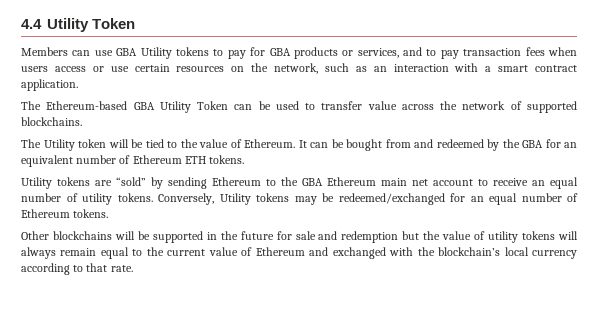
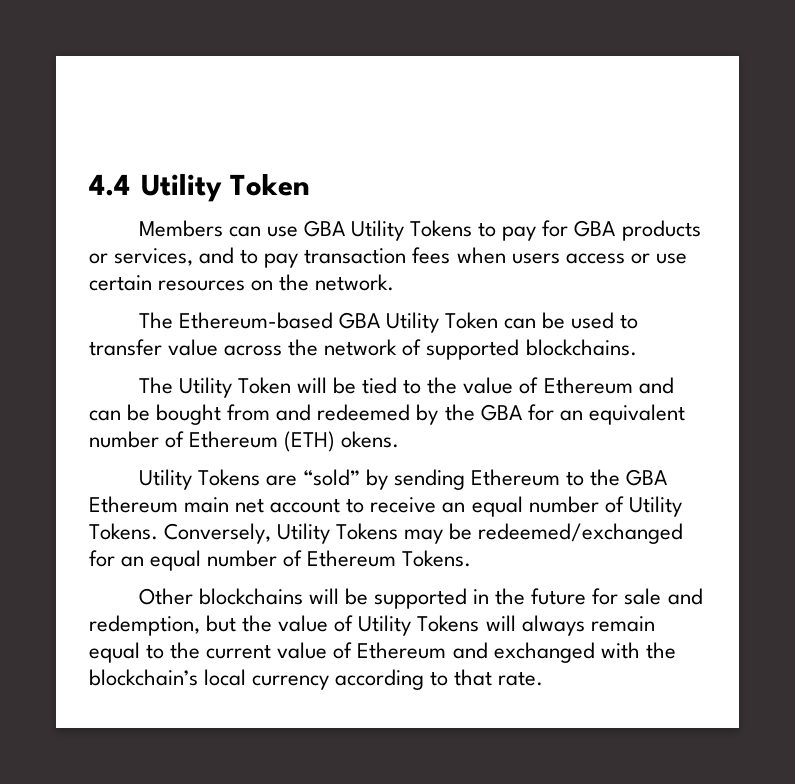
- Members can use GBA Utility tokens to pay for GBA products or services, and to pay transaction fees when users access or use certain resources on the network, such as an interaction with a smart contract application.
+ Members can use GBA Utility Tokens to pay for GBA products or services, and to pay transaction fees when users access or use certain resources on the network.
- The Utility token will be tied to the value of Ethereum. It can be bought from and redeemed by the GBA for an equivalent number of Ethereum ETH tokens.
- Utility tokens are “sold” by sending Ethereum to the GBA Ethereum main net account to receive an equal number of utility tokens.
+ The Utility Token will be tied to the value of Ethereum and can be bought from and redeemed by the GBA for an equivalent number of Ethereum (ETH) okens.
+ Utility Tokens are “sold” by sending Ethereum to the GBA Ethereum main net account to receive an equal number of Utility Tokens.
- Conversely, Utility tokens may be redeemed/exchanged for an equal number of Ethereum tokens.
+ Conversely, Utility Tokens may be redeemed/exchanged for an equal number of Ethereum Tokens.
- Other blockchains will be supported in the future for sale and redemption but the value of utility tokens will always remain equal to the current value of Ethereum and exchanged with the blockchain’s local currency according to that rate.
+ Other blockchains will be supported in the future for sale and redemption, but the value of Utility Tokens will always remain equal to the current value of Ethereum and exchanged with the blockchain’s local currency according to that rate.

